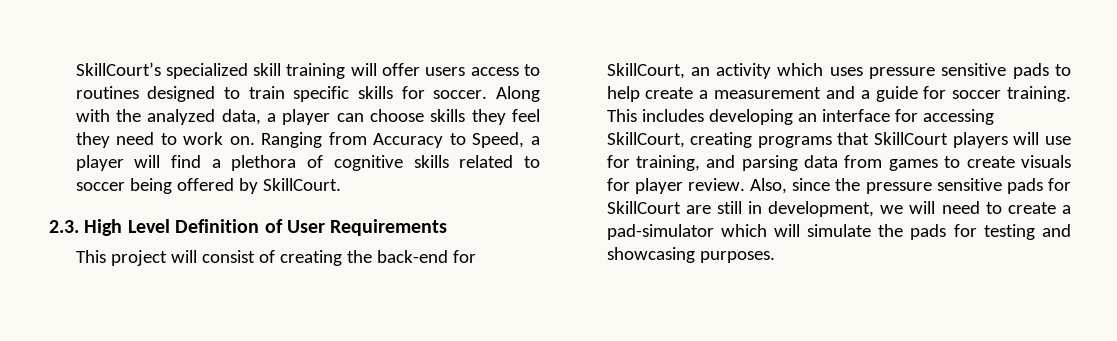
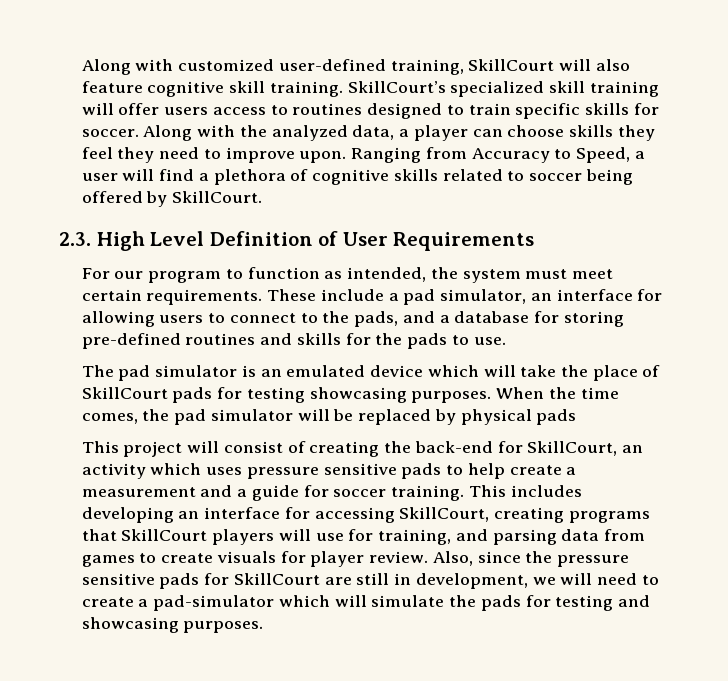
+ Along with customized user-defined training, SkillCourt will also feature cognitive skill training.
- Along with the analyzed data, a player can choose skills they feel they need to work on.
+ Along with the analyzed data, a player can choose skills they feel they need to improve upon.
- Ranging from Accuracy to Speed, a player will find a plethora of cognitive skills related to soccer being offered by SkillCourt.
+ Ranging from Accuracy to Speed, a user will find a plethora of cognitive skills related to soccer being offered by SkillCourt.
+ For our program to function as intended, the system must meet certain requirements. These include a pad simulator, an interface for allowing users to connect to the pads, and a database for storing pre-defined routines and skills for the pads to use.
+ The pad simulator is an emulated device which will take the place of SkillCourt pads for testing showcasing purposes. When the time comes, the pad simulator will be replaced by physical pads

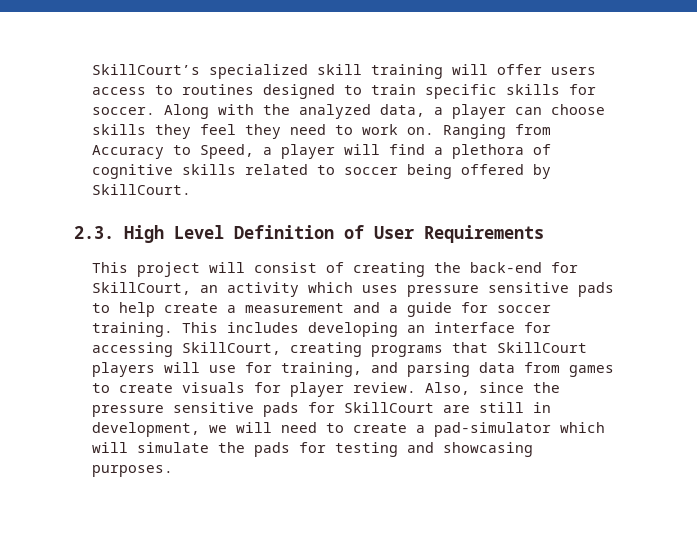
- Along with customized user-defined training, SkillCourt will also feature cognitive skill training.
- Along with the analyzed data, a player can choose skills they feel they need to improve upon.
+ Along with the analyzed data, a player can choose skills they feel they need to work on.
- Ranging from Accuracy to Speed, a user will find a plethora of cognitive skills related to soccer being offered by SkillCourt.
+ Ranging from Accuracy to Speed, a player will find a plethora of cognitive skills related to soccer being offered by SkillCourt.
- For our program to function as intended, the system must meet certain requirements. These include a pad simulator, an interface for allowing users to connect to the pads, and a database for storing pre-defined routines and skills for the pads to use.
- The pad simulator is an emulated device which will take the place of SkillCourt pads for testing showcasing purposes. When the time comes, the pad simulator will be replaced by physical pads

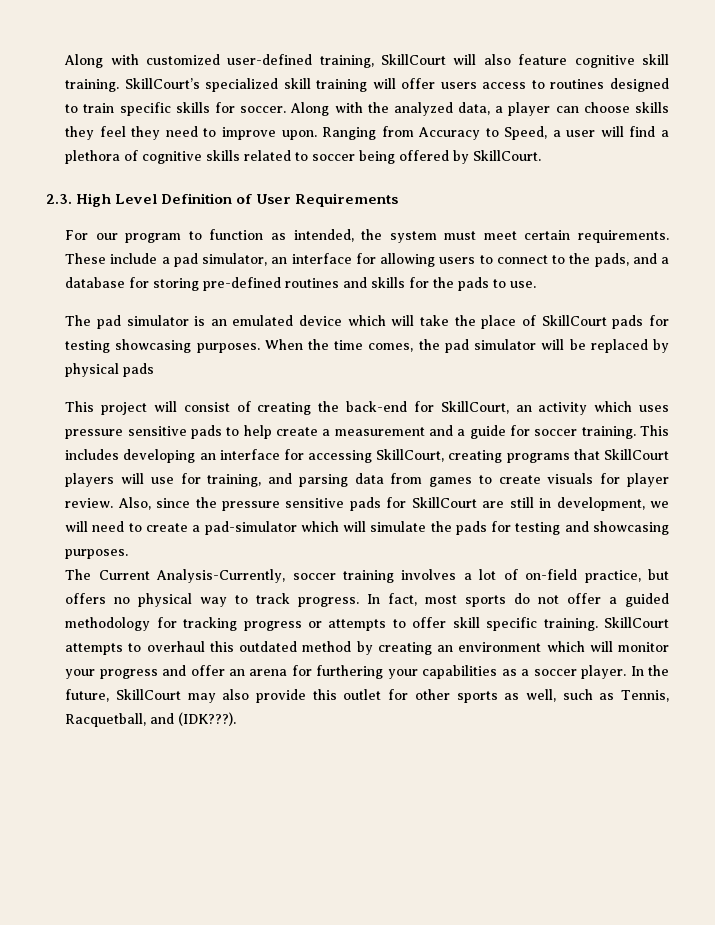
+ Along with customized user-defined training, SkillCourt will also feature cognitive skill training.
- Along with the analyzed data, a player can choose skills they feel they need to work on.
+ Along with the analyzed data, a player can choose skills they feel they need to improve upon.
- Ranging from Accuracy to Speed, a player will find a plethora of cognitive skills related to soccer being offered by SkillCourt.
+ Ranging from Accuracy to Speed, a user will find a plethora of cognitive skills related to soccer being offered by SkillCourt.
+ For our program to function as intended, the system must meet certain requirements. These include a pad simulator, an interface for allowing users to connect to the pads, and a database for storing pre-defined routines and skills for the pads to use.
+ The pad simulator is an emulated device which will take the place of SkillCourt pads for testing showcasing purposes. When the time comes, the pad simulator will be replaced by physical pads
+ The Current Analysis-Currently, soccer training involves a lot of on-field practice, but offers no physical way to track progress. In fact, most sports do not offer a guided methodology for tracking progress or attempts to offer skill specific training. SkillCourt attempts to overhaul this outdated method by creating an environment which will monitor your progress and offer an arena for furthering your capabilities as a soccer player. In the future, SkillCourt may also provide this outlet for other sports as well, such as Tennis, Racquetball, and (IDK???).

